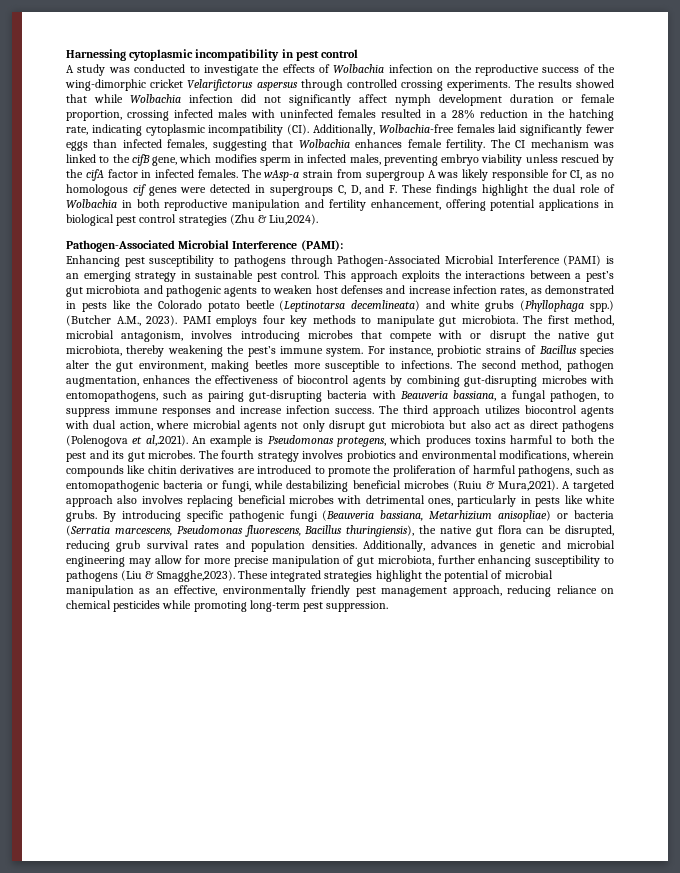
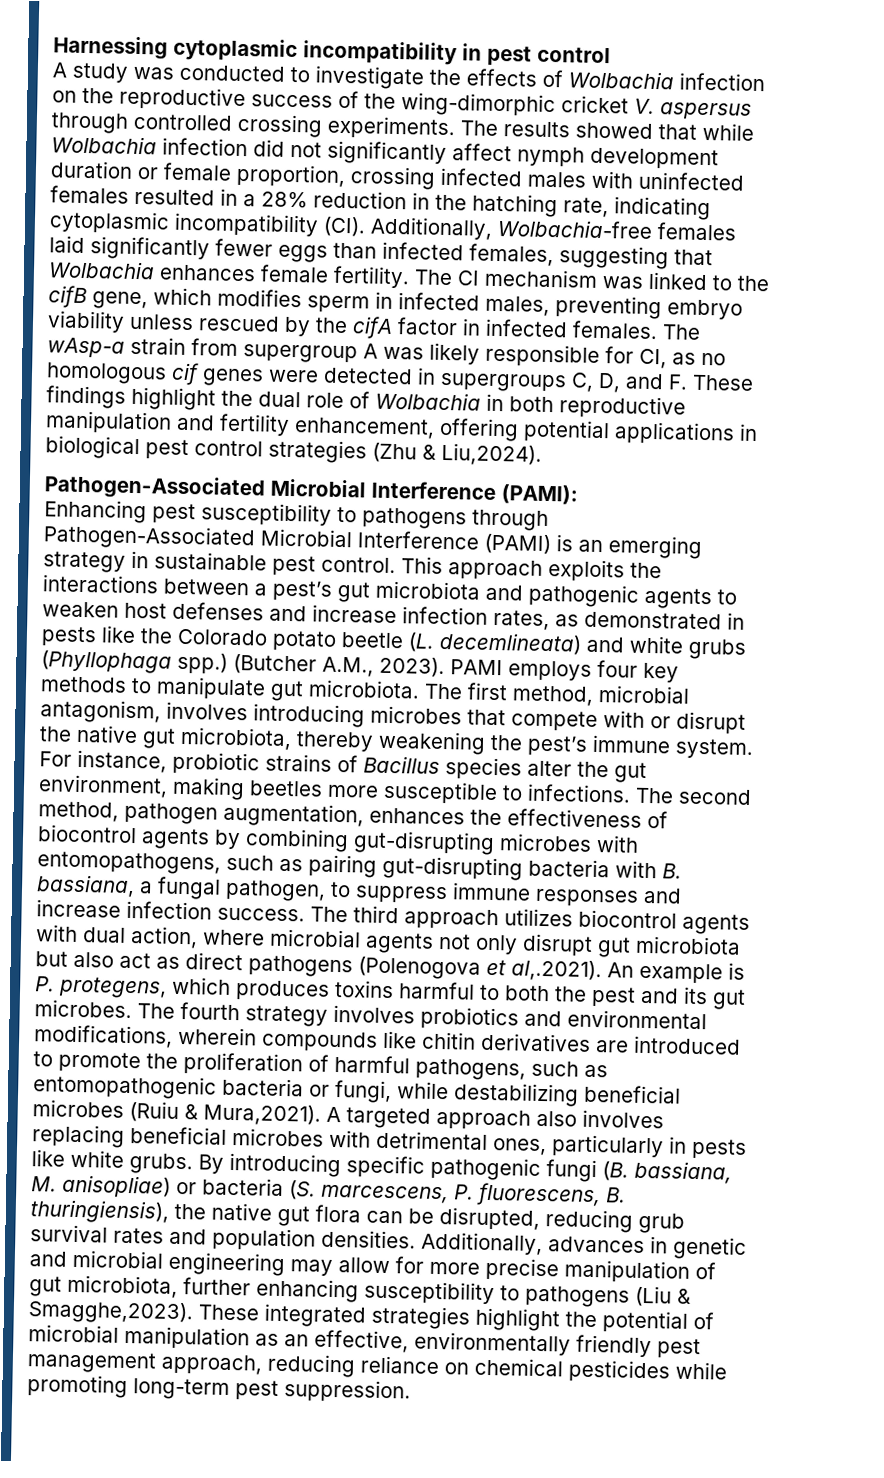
- A study was conducted to investigate the effects of Wolbachia infection on the reproductive success of the wing-dimorphic cricket Velarifictorus aspersus through controlled crossing experiments.
+ A study was conducted to investigate the effects of Wolbachia infection on the reproductive success of the wing-dimorphic cricket V. aspersus through controlled crossing experiments.
- This approach exploits the interactions between a pest’s gut microbiota and pathogenic agents to weaken host defenses and increase infection rates, as demonstrated in pests like the Colorado potato beetle (Leptinotarsa decemlineata) and white grubs (Phyllophaga spp.)
+ This approach exploits the interactions between a pest’s gut microbiota and pathogenic agents to weaken host defenses and increase infection rates, as demonstrated in pests like the Colorado potato beetle (L. decemlineata) and white grubs (Phyllophaga spp.)
- The second method, pathogen augmentation, enhances the effectiveness of biocontrol agents by combining gut-disrupting microbes with entomopathogens, such as pairing gut-disrupting bacteria with Beauveria bassiana, a fungal pathogen, to suppress immune responses and increase infection success.
+ The second method, pathogen augmentation, enhances the effectiveness of biocontrol agents by combining gut-disrupting microbes with entomopathogens, such as pairing gut-disrupting bacteria with B. bassiana, a fungal pathogen, to suppress immune responses and increase infection success.
- The third approach utilizes biocontrol agents with dual action, where microbial agents not only disrupt gut microbiota but also act as direct pathogens (Polenogova et al,.2021). An example is Pseudomonas protegens, which produces toxins harmful to both the pest and its gut microbes.
+ The third approach utilizes biocontrol agents with dual action, where microbial agents not only disrupt gut microbiota but also act as direct pathogens (Polenogova et al,.2021). An example is P. protegens, which produces toxins harmful to both the pest and its gut microbes.
- By introducing specific pathogenic fungi (Beauveria bassiana, Metarhizium anisopliae) or bacteria (Serratia marcescens, Pseudomonas fluorescens, Bacillus thuringiensis), the native gut flora can be disrupted, reducing grub survival rates and population densities.
+ By introducing specific pathogenic fungi (B. bassiana, M. anisopliae) or bacteria (S. marcescens, P. fluorescens, B. thuringiensis), the native gut flora can be disrupted, reducing grub survival rates and population densities.

